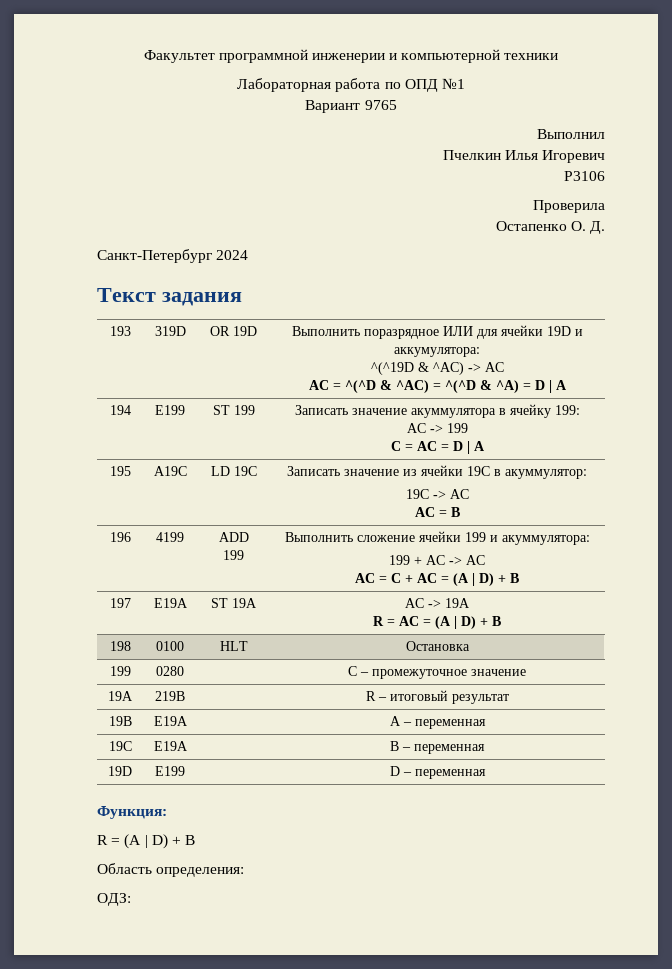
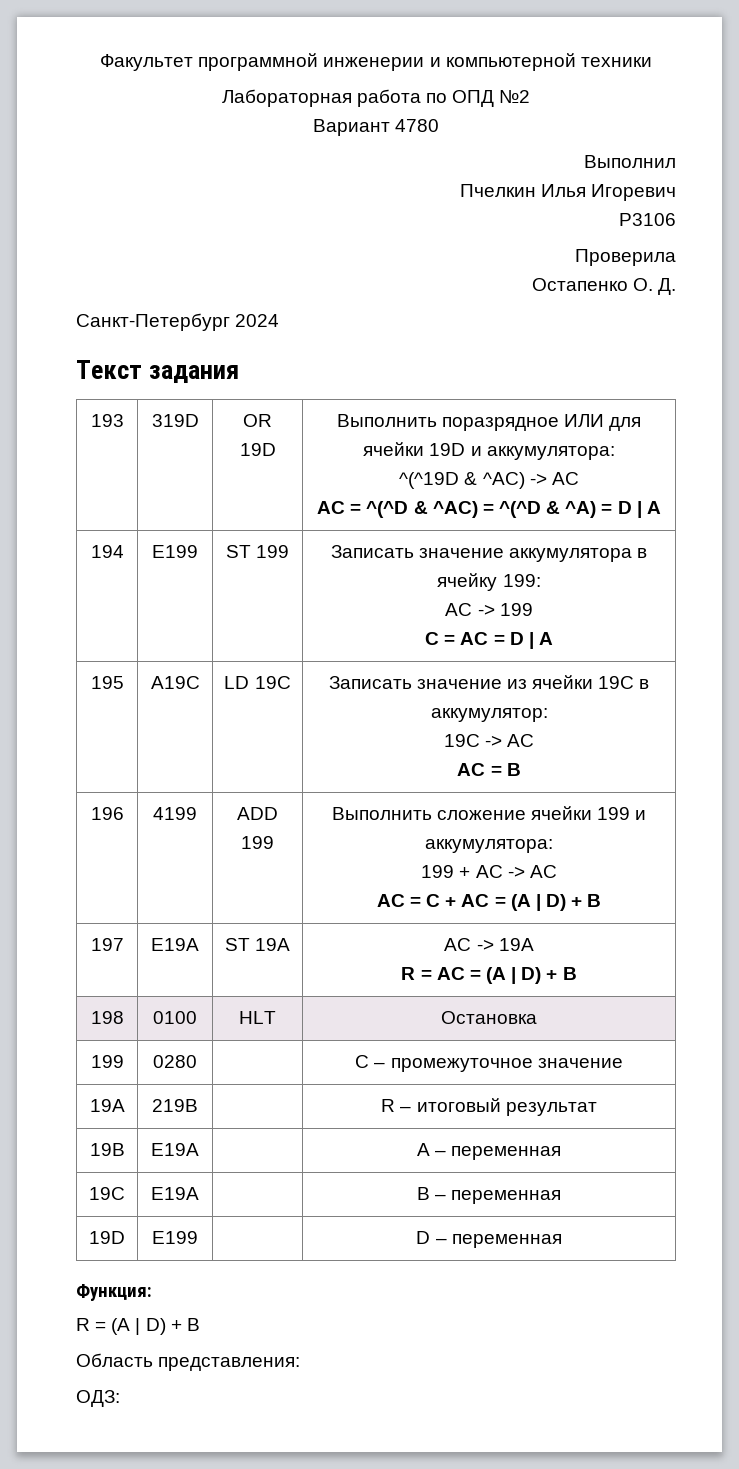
- Лабораторная работа по ОПД №1
+ Лабораторная работа по ОПД №2
- Вариант 9765
+ Вариант 4780
- 194 | E199 | ST 199 | Записать значение акуммулятора в ячейку 199:
+ 194 | E199 | ST 199 | Записать значение аккумулятора в ячейку 199:
- 195 | A19C | LD 19C | Записать значение из ячейки 19C в акуммулятор:
+ 195 | A19C | LD 19C | Записать значение из ячейки 19C в аккумулятор:
- 196 | 4199 | ADD 199 | Выполнить сложение ячейки 199 и акуммулятора:
+ 196 | 4199 | ADD 199 | Выполнить сложение ячейки 199 и аккумулятора:
- Область определения:
+ Область представления:

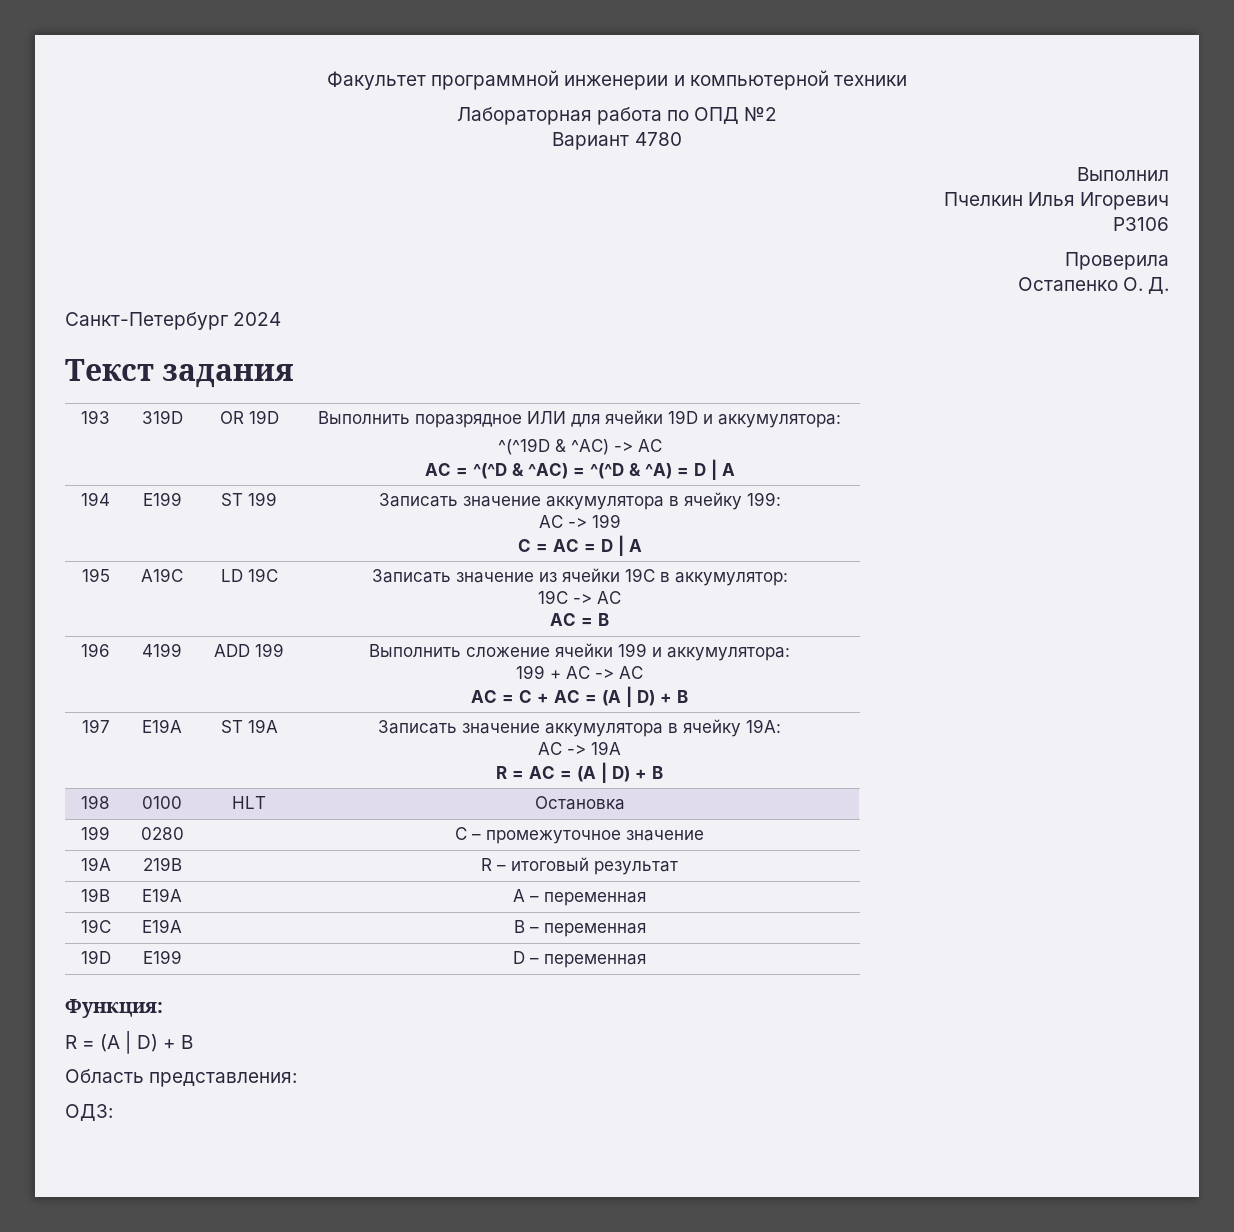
- 197 | E19A | ST 19A | AC -> 19A
+ 197 | E19A | ST 19A | Записать значение аккумулятора в ячейку 19A:
+ AC -> 19A

